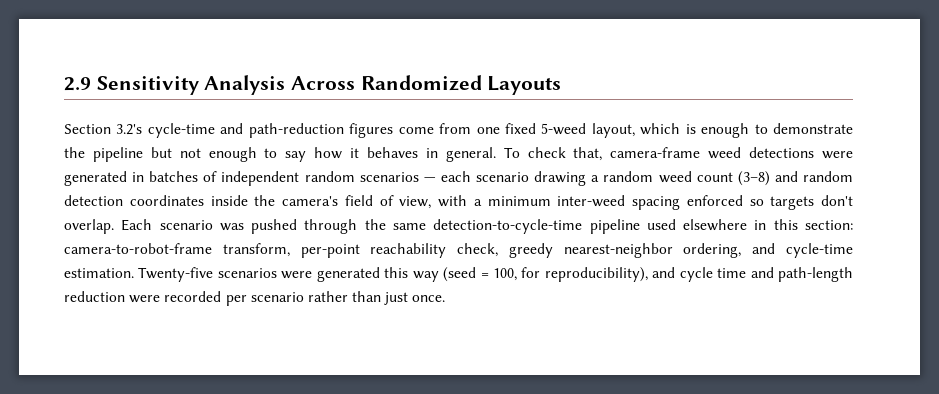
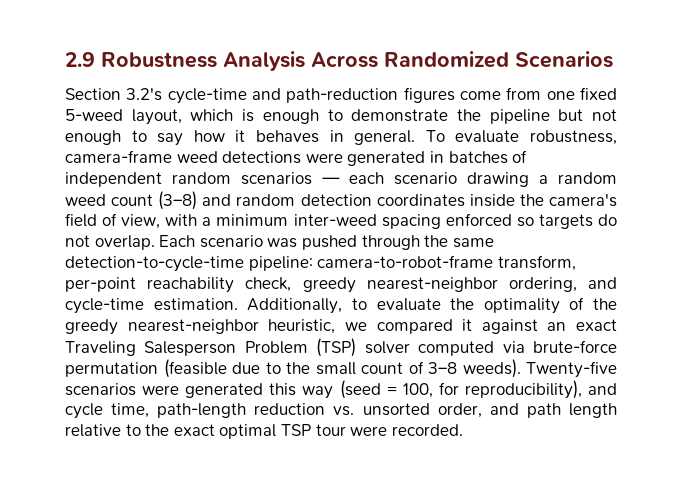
- 2.9 Sensitivity Analysis Across Randomized Layouts
+ 2.9 Robustness Analysis Across Randomized Scenarios
- To check that, camera-frame weed detections were generated in batches of independent random scenarios — each scenario drawing a random weed count (3–8) and random detection coordinates inside the camera's field of view, with a minimum inter-weed spacing enforced so targets don't overlap.
+ To evaluate robustness, camera-frame weed detections were generated in batches of independent random scenarios — each scenario drawing a random weed count (3–8) and random detection coordinates inside the camera's field of view, with a minimum inter-weed spacing enforced so targets do not overlap.
- Each scenario was pushed through the same detection-to-cycle-time pipeline used elsewhere in this section: camera-to-robot-frame transform, per-point reachability check, greedy nearest-neighbor ordering, and cycle-time estimation.
+ Each scenario was pushed through the same detection-to-cycle-time pipeline: camera-to-robot-frame transform, per-point reachability check, greedy nearest-neighbor ordering, and cycle-time estimation.
+ Additionally, to evaluate the optimality of the greedy nearest-neighbor heuristic, we compared it against an exact Traveling Salesperson Problem (TSP) solver computed via brute-force permutation (feasible due to the small count of 3–8 weeds).
- Twenty-five scenarios were generated this way (seed = 100, for reproducibility), and cycle time and path-length reduction were recorded per scenario rather than just once.
+ Twenty-five scenarios were generated this way (seed = 100, for reproducibility), and cycle time, path-length reduction vs. unsorted order, and path length relative to the exact optimal TSP tour were recorded.

